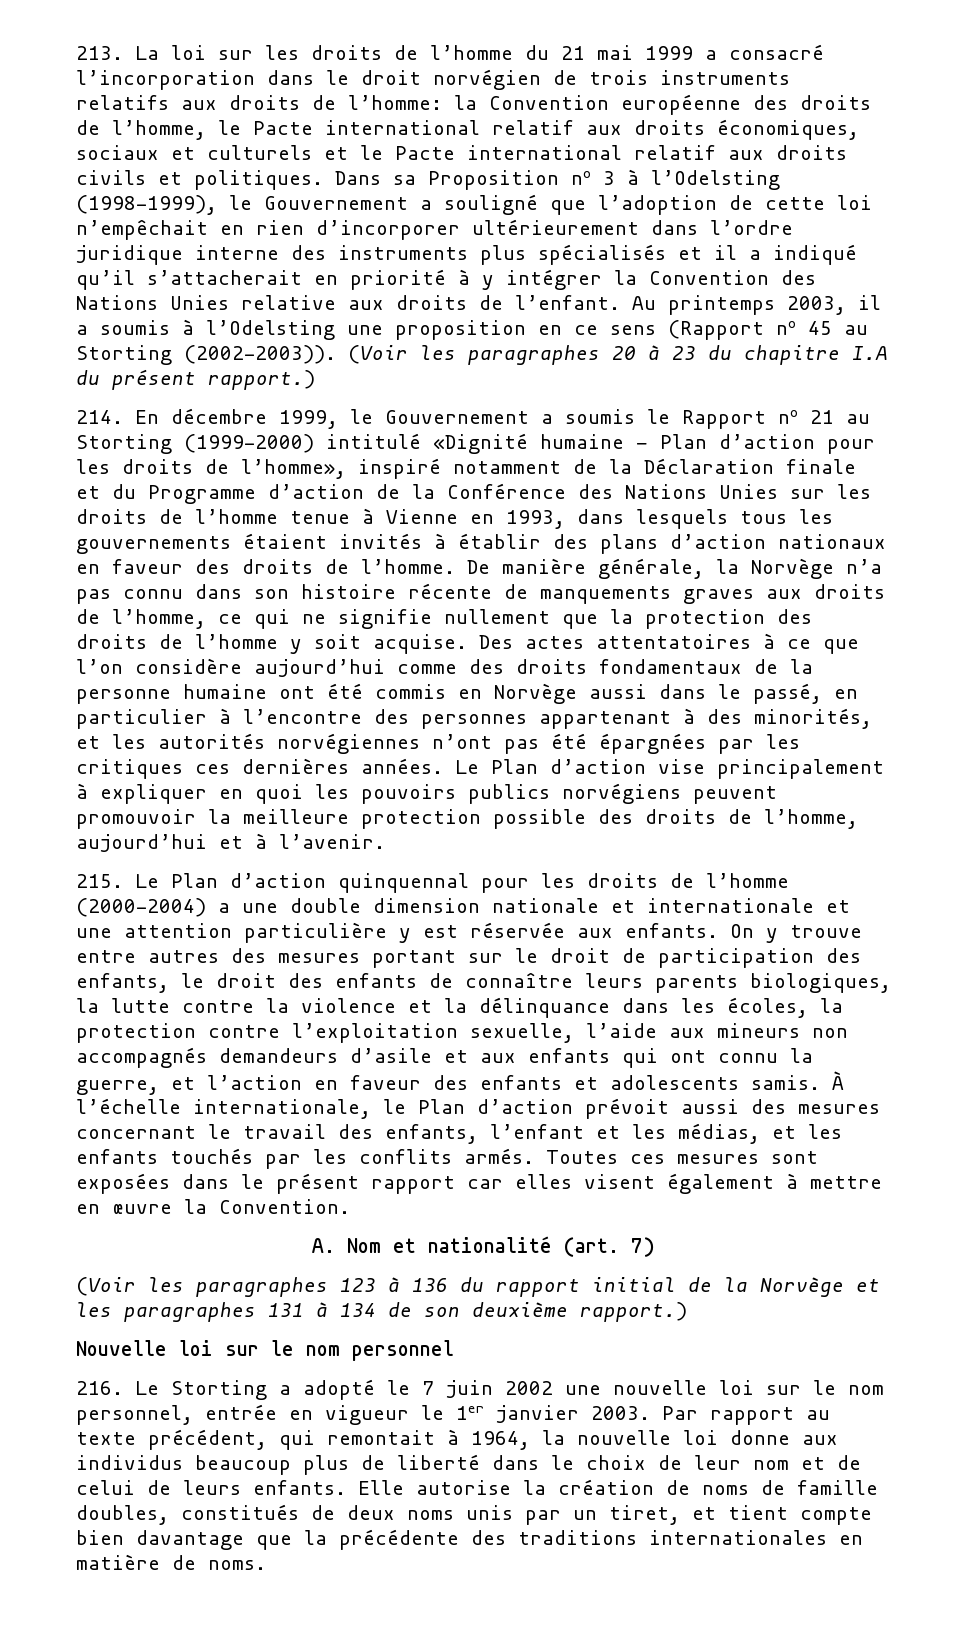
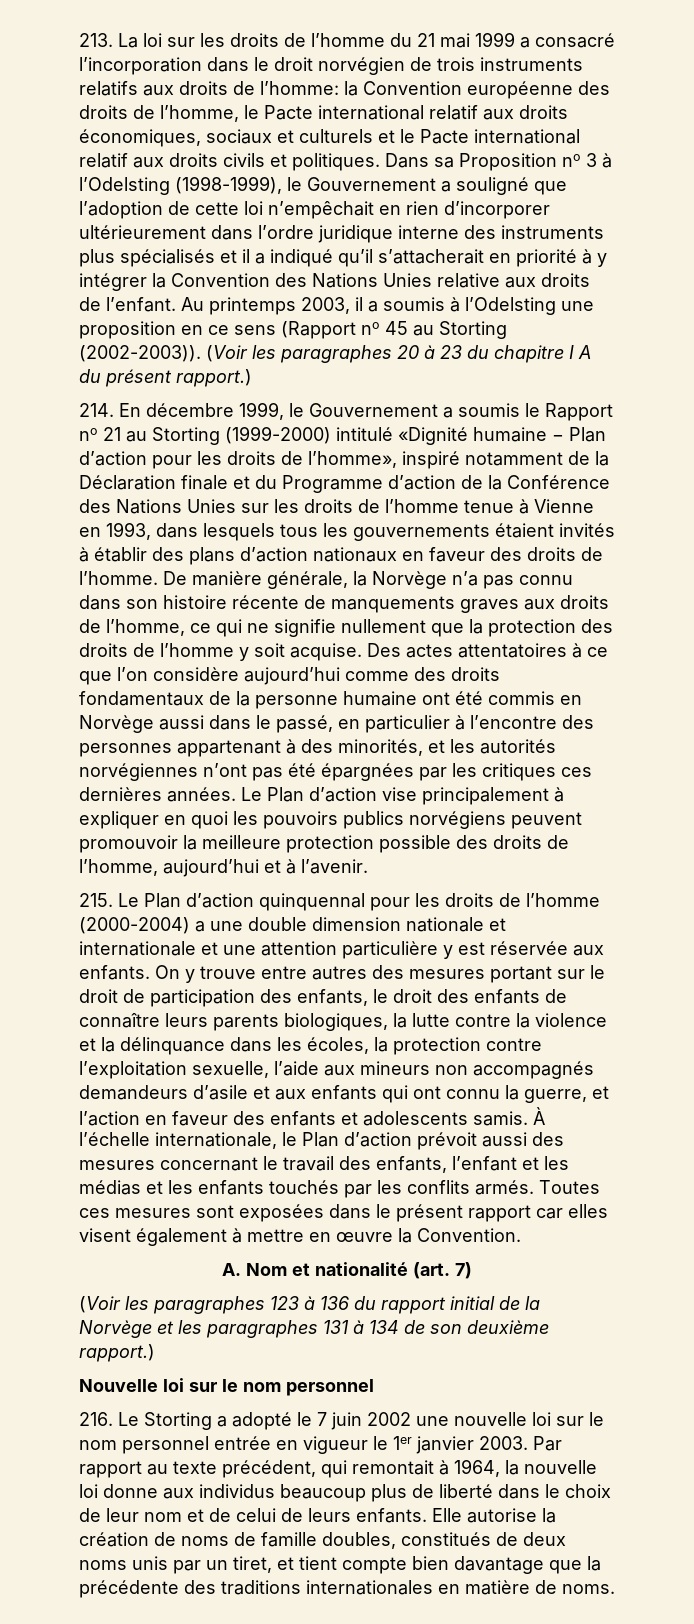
- (Voir les paragraphes 20 à 23 du chapitre I.A du présent rapport.)
+ (Voir les paragraphes 20 à 23 du chapitre I A du présent rapport.)
- À l’échelle internationale, le Plan d’action prévoit aussi des mesures concernant le travail des enfants, l’enfant et les médias, et les enfants touchés par les conflits armés.
+ À l’échelle internationale, le Plan d’action prévoit aussi des mesures concernant le travail des enfants, l’enfant et les médias et les enfants touchés par les conflits armés.
- 216. Le Storting a adopté le 7 juin 2002 une nouvelle loi sur le nom personnel, entrée en vigueur le 1er janvier 2003.
+ 216. Le Storting a adopté le 7 juin 2002 une nouvelle loi sur le nom personnel entrée en vigueur le 1er janvier 2003.

